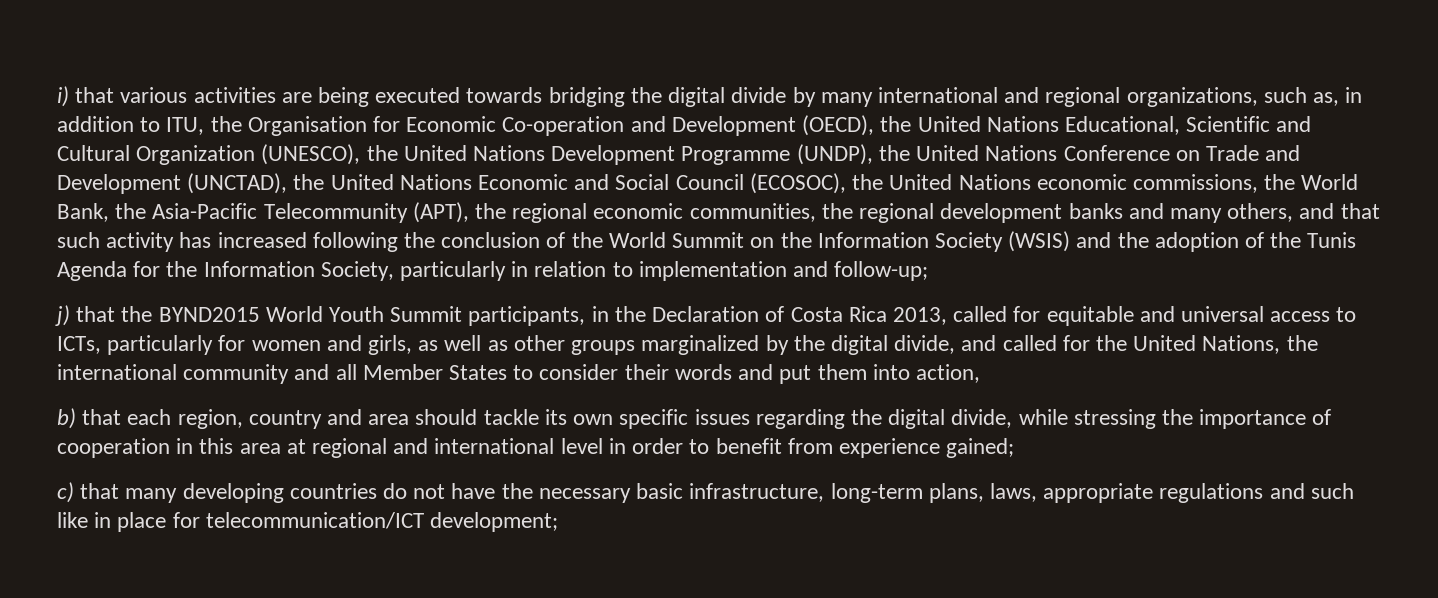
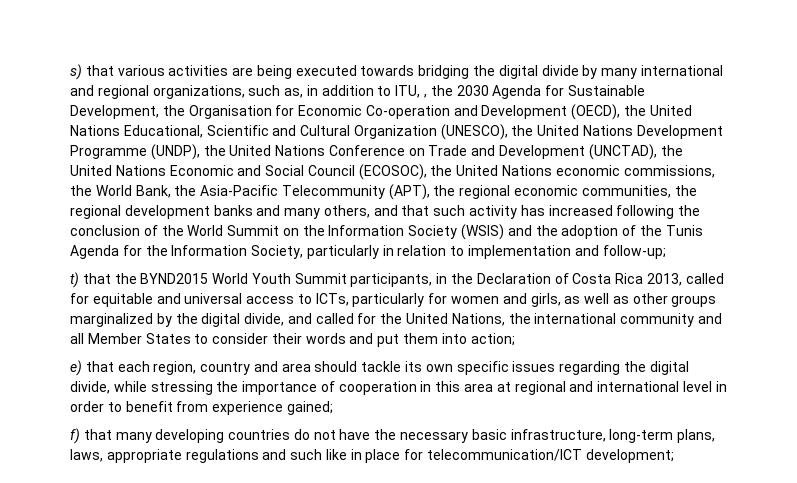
- i) that various activities are being executed towards bridging the digital divide by many international and regional organizations, such as, in addition to ITU, the Organisation for Economic Co-operation and Development (OECD), the United Nations Educational, Scientific and Cultural Organization (UNESCO), the United Nations Development Programme (UNDP), the United Nations Conference on Trade and Development (UNCTAD), the United Nations Economic and Social Council (ECOSOC), the United Nations economic commissions, the World Bank, the Asia-Pacific Telecommunity (APT), the regional economic communities, the regional development banks and many others, and that such activity has increased following the conclusion of the World Summit on the Information Society (WSIS) and the adoption of the Tunis Agenda for the Information Society, particularly in relation to implementation and follow-up;
+ s) that various activities are being executed towards bridging the digital divide by many international and regional organizations, such as, in addition to ITU, , the 2030 Agenda for Sustainable Development, the Organisation for Economic Co-operation and Development (OECD), the United Nations Educational, Scientific and Cultural Organization (UNESCO), the United Nations Development Programme (UNDP), the United Nations Conference on Trade and Development (UNCTAD), the United Nations Economic and Social Council (ECOSOC), the United Nations economic commissions, the World Bank, the Asia-Pacific Telecommunity (APT), the regional economic communities, the regional development banks and many others, and that such activity has increased following the conclusion of the World Summit on the Information Society (WSIS) and the adoption of the Tunis Agenda for the Information Society, particularly in relation to implementation and follow-up;
- j) that the BYND2015 World Youth Summit participants, in the Declaration of Costa Rica 2013, called for equitable and universal access to ICTs, particularly for women and girls, as well as other groups marginalized by the digital divide, and called for the United Nations, the international community and all Member States to consider their words and put them into action,
- b) that each region, country and area should tackle its own specific issues regarding the digital divide, while stressing the importance of cooperation in this area at regional and international level in order to benefit from experience gained;
+ t) that the BYND2015 World Youth Summit participants, in the Declaration of Costa Rica 2013, called for equitable and universal access to ICTs, particularly for women and girls, as well as other groups marginalized by the digital divide, and called for the United Nations, the international community and all Member States to consider their words and put them into action;
+ e) that each region, country and area should tackle its own specific issues regarding the digital divide, while stressing the importance of cooperation in this area at regional and international level in order to benefit from experience gained;
- c) that many developing countries do not have the necessary basic infrastructure, long-term plans, laws, appropriate regulations and such like in place for telecommunication/ICT development;
+ f) that many developing countries do not have the necessary basic infrastructure, long-term plans, laws, appropriate regulations and such like in place for telecommunication/ICT development;

